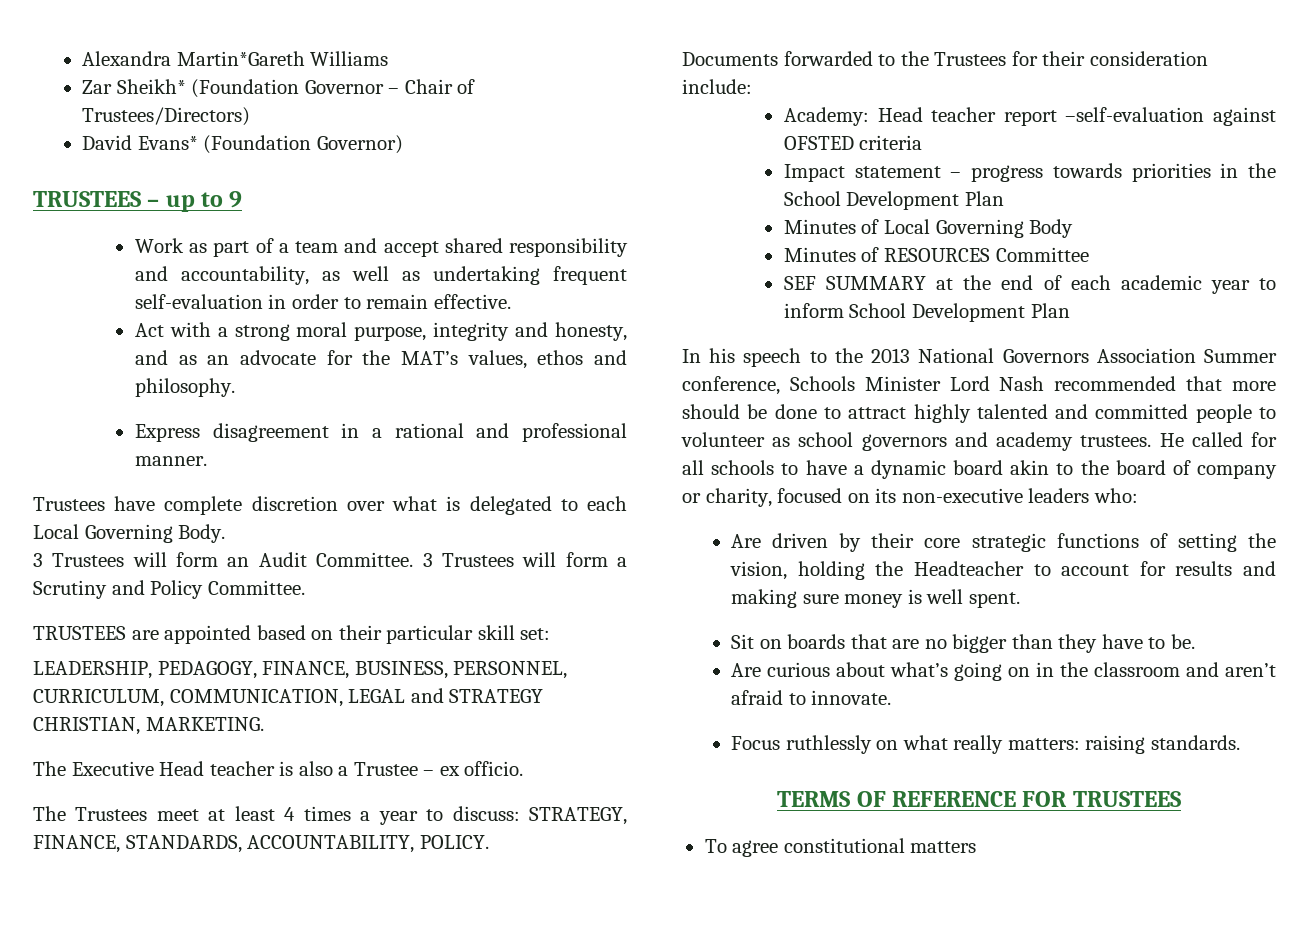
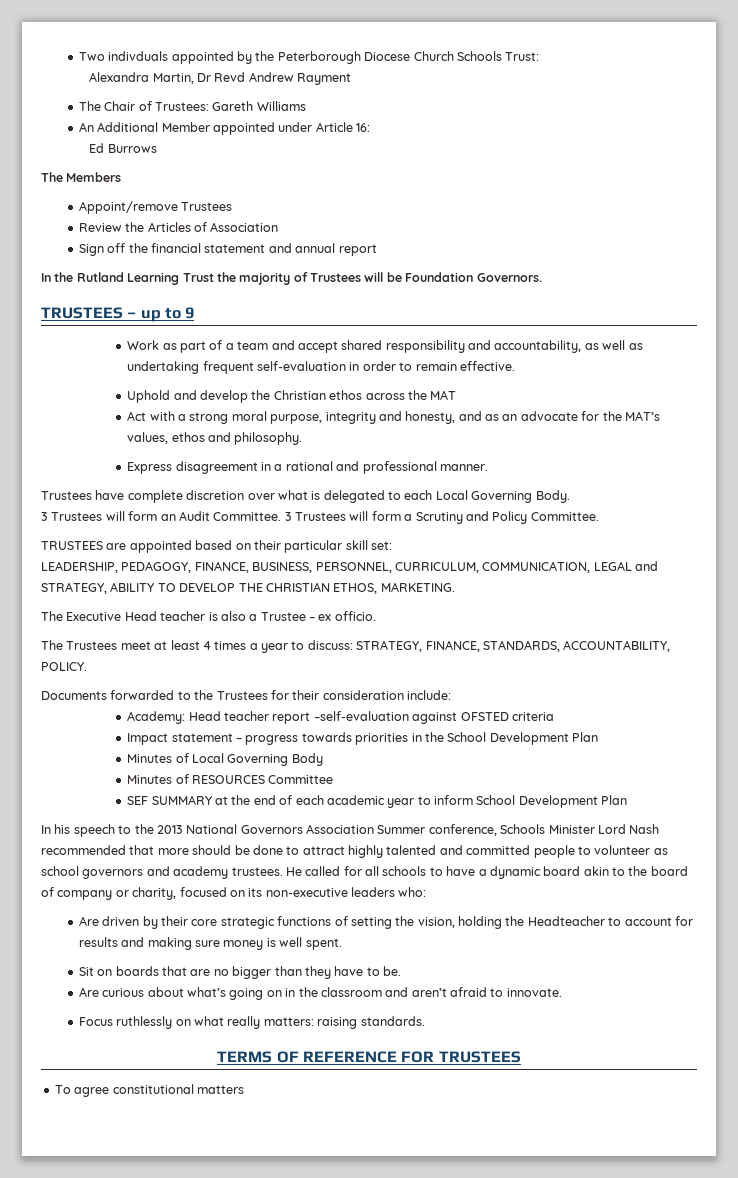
- Alexandra Martin*Gareth Williams
- Zar Sheikh* (Foundation Governor – Chair of Trustees/Directors)
- David Evans* (Foundation Governor)
+ Two indivduals appointed by the Peterborough Diocese Church Schools Trust:
+ Alexandra Martin, Dr Revd Andrew Rayment
+ The Chair of Trustees: Gareth Williams
+ An Additional Member appointed under Article 16:
+ Ed Burrows
+ The Members
+ Appoint/remove Trustees
+ Review the Articles of Association
+ Sign off the financial statement and annual report
+ In the Rutland Learning Trust the majority of Trustees will be Foundation Governors.
+ Uphold and develop the Christian ethos across the MAT
- LEADERSHIP, PEDAGOGY, FINANCE, BUSINESS, PERSONNEL, CURRICULUM, COMMUNICATION, LEGAL and STRATEGY CHRISTIAN, MARKETING.
+ LEADERSHIP, PEDAGOGY, FINANCE, BUSINESS, PERSONNEL, CURRICULUM, COMMUNICATION, LEGAL and STRATEGY, ABILITY TO DEVELOP THE CHRISTIAN ETHOS, MARKETING.

